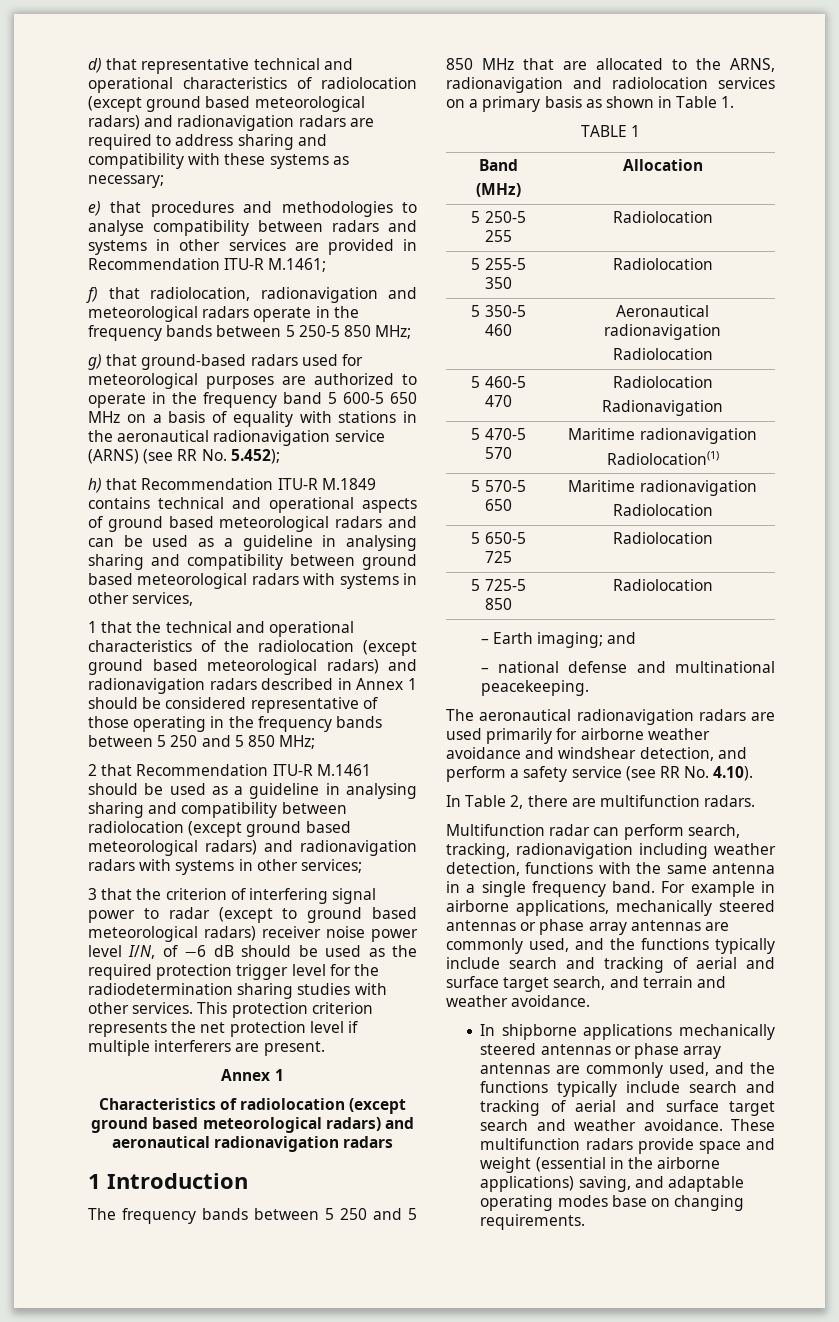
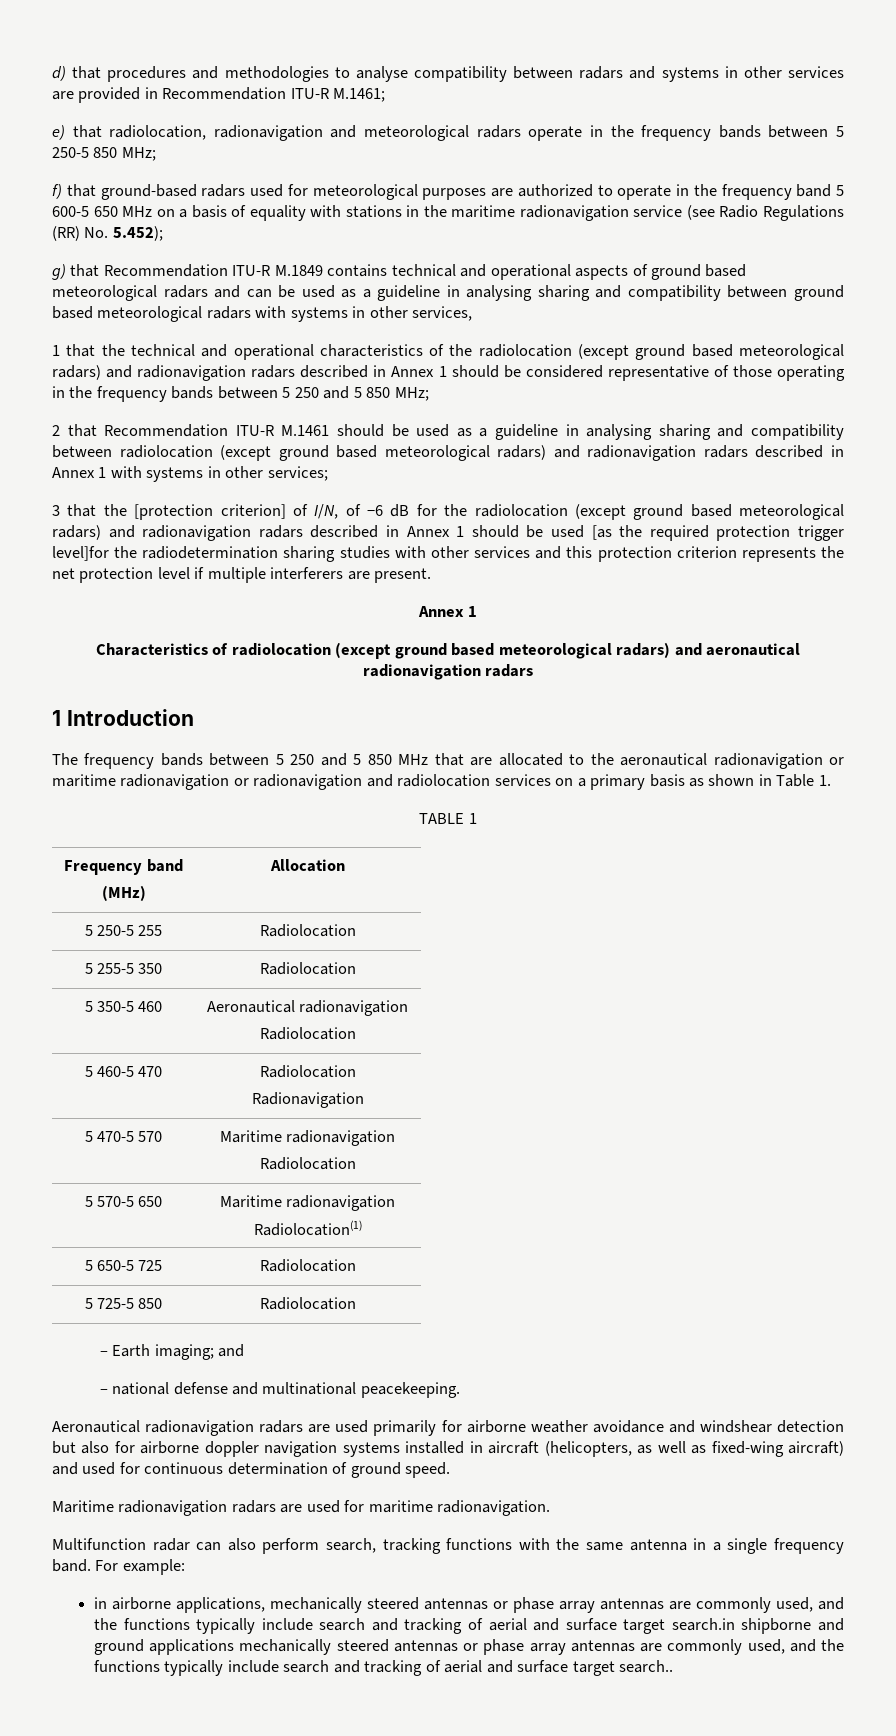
- d) that representative technical and operational characteristics of radiolocation (except ground based meteorological radars) and radionavigation radars are required to address sharing and compatibility with these systems as necessary;
- e) that procedures and methodologies to analyse compatibility between radars and systems in other services are provided in Recommendation ITU-R M.1461;
+ d) that procedures and methodologies to analyse compatibility between radars and systems in other services are provided in Recommendation ITU-R M.1461;
- f) that radiolocation, radionavigation and meteorological radars operate in the frequency bands between 5 250-5 850 MHz;
+ e) that radiolocation, radionavigation and meteorological radars operate in the frequency bands between 5 250-5 850 MHz;
- g) that ground-based radars used for meteorological purposes are authorized to operate in the frequency band 5 600-5 650 MHz on a basis of equality with stations in the aeronautical radionavigation service (ARNS) (see RR No. 5.452);
+ f) that ground-based radars used for meteorological purposes are authorized to operate in the frequency band 5 600-5 650 MHz on a basis of equality with stations in the maritime radionavigation service (see Radio Regulations (RR) No. 5.452);
- h) that Recommendation ITU-R M.1849 contains technical and operational aspects of ground based meteorological radars and can be used as a guideline in analysing sharing and compatibility between ground based meteorological radars with systems in other services,
+ g) that Recommendation ITU-R M.1849 contains technical and operational aspects of ground based meteorological radars and can be used as a guideline in analysing sharing and compatibility between ground based meteorological radars with systems in other services,
- 2 that Recommendation ITU-R M.1461 should be used as a guideline in analysing sharing and compatibility between radiolocation (except ground based meteorological radars) and radionavigation radars with systems in other services;
+ 2 that Recommendation ITU-R M.1461 should be used as a guideline in analysing sharing and compatibility between radiolocation (except ground based meteorological radars) and radionavigation radars described in Annex 1 with systems in other services;
- 3 that the criterion of interfering signal power to radar (except to ground based meteorological radars) receiver noise power level I/N, of −6 dB should be used as the required protection trigger level for the radiodetermination sharing studies with other services. This protection criterion represents the net protection level if multiple interferers are present.
+ 3 that the [protection criterion] of I/N, of −6 dB for the radiolocation (except ground based meteorological radars) and radionavigation radars described in Annex 1 should be used [as the required protection trigger level]for the radiodetermination sharing studies with other services and this protection criterion represents the net protection level if multiple interferers are present.
- The frequency bands between 5 250 and 5 850 MHz that are allocated to the ARNS, radionavigation and radiolocation services on a primary basis as shown in Table 1.
+ The frequency bands between 5 250 and 5 850 MHz that are allocated to the aeronautical radionavigation or maritime radionavigation or radionavigation and radiolocation services on a primary basis as shown in Table 1.
- Band
+ Frequency band
  5 470-5 570 | Maritime radionavigation
- Radiolocation(1)
+ Radiolocation
  5 570-5 650 | Maritime radionavigation
- Radiolocation
+ Radiolocation(1)
- The aeronautical radionavigation radars are used primarily for airborne weather avoidance and windshear detection, and perform a safety service (see RR No. 4.10).
- In Table 2, there are multifunction radars.
+ Aeronautical radionavigation radars are used primarily for airborne weather avoidance and windshear detection but also for airborne doppler navigation systems installed in aircraft (helicopters, as well as fixed-wing aircraft) and used for continuous determination of ground speed.
+ Maritime radionavigation radars are used for maritime radionavigation.
- Multifunction radar can perform search, tracking, radionavigation including weather detection, functions with the same antenna in a single frequency band.
+ Multifunction radar can also perform search, tracking functions with the same antenna in a single frequency band.
- For example in airborne applications, mechanically steered antennas or phase array antennas are commonly used, and the functions typically include search and tracking of aerial and surface target search, and terrain and weather avoidance.
- In shipborne applications mechanically steered antennas or phase array antennas are commonly used, and the functions typically include search and tracking of aerial and surface target search and weather avoidance. These multifunction radars provide space and weight (essential in the airborne applications) saving, and adaptable operating modes base on changing requirements.
+ For example:
+ in airborne applications, mechanically steered antennas or phase array antennas are commonly used, and the functions typically include search and tracking of aerial and surface target search.in shipborne and ground applications mechanically steered antennas or phase array antennas are commonly used, and the functions typically include search and tracking of aerial and surface target search..

